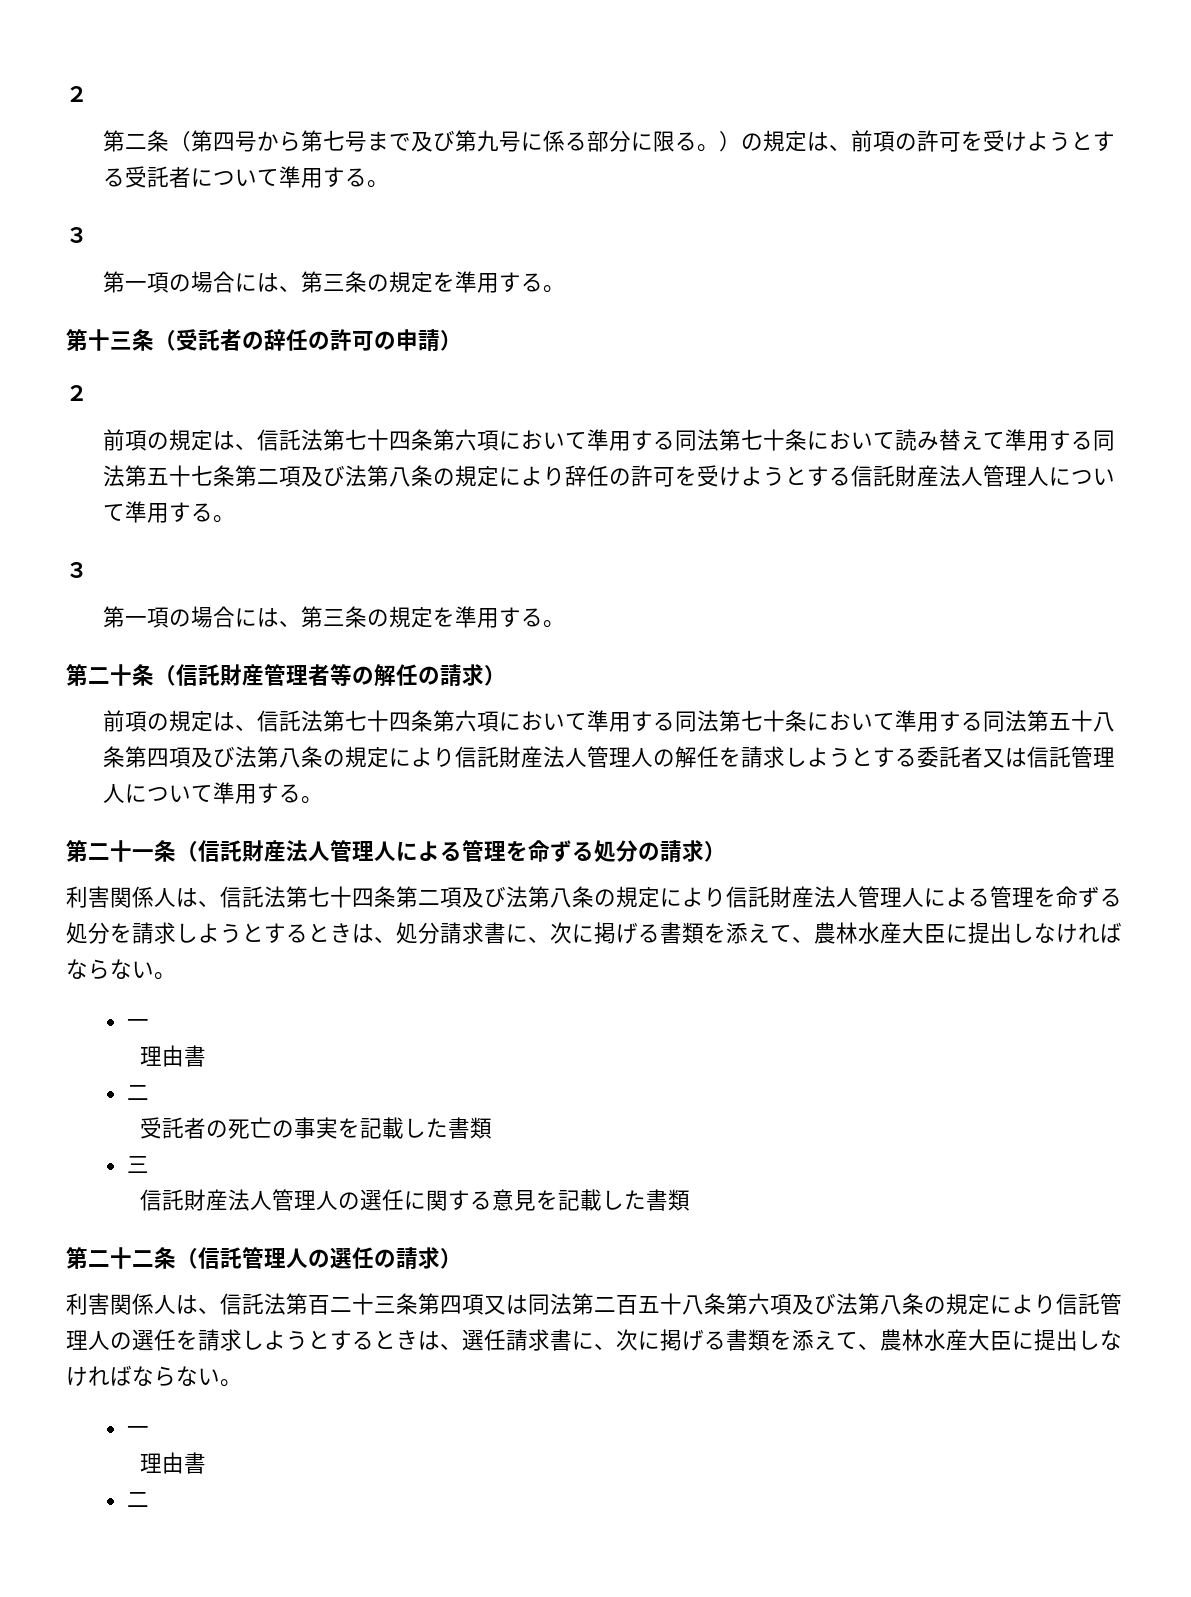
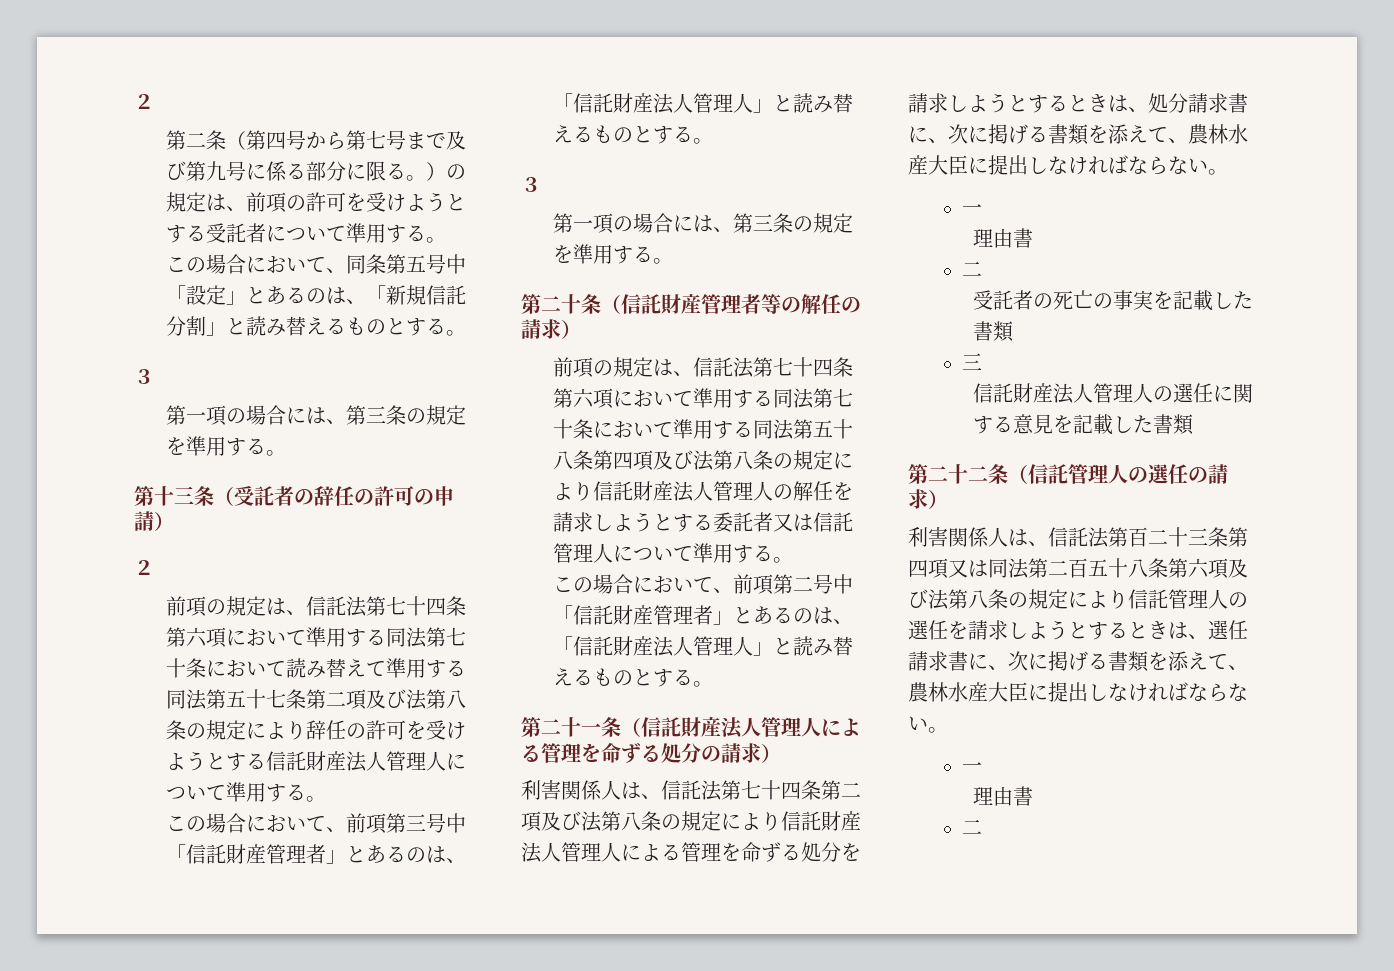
+ この場合において、同条第五号中「設定」とあるのは、「新規信託分割」と読み替えるものとする。
+ この場合において、前項第三号中「信託財産管理者」とあるのは、「信託財産法人管理人」と読み替えるものとする。
+ この場合において、前項第二号中「信託財産管理者」とあるのは、「信託財産法人管理人」と読み替えるものとする。

